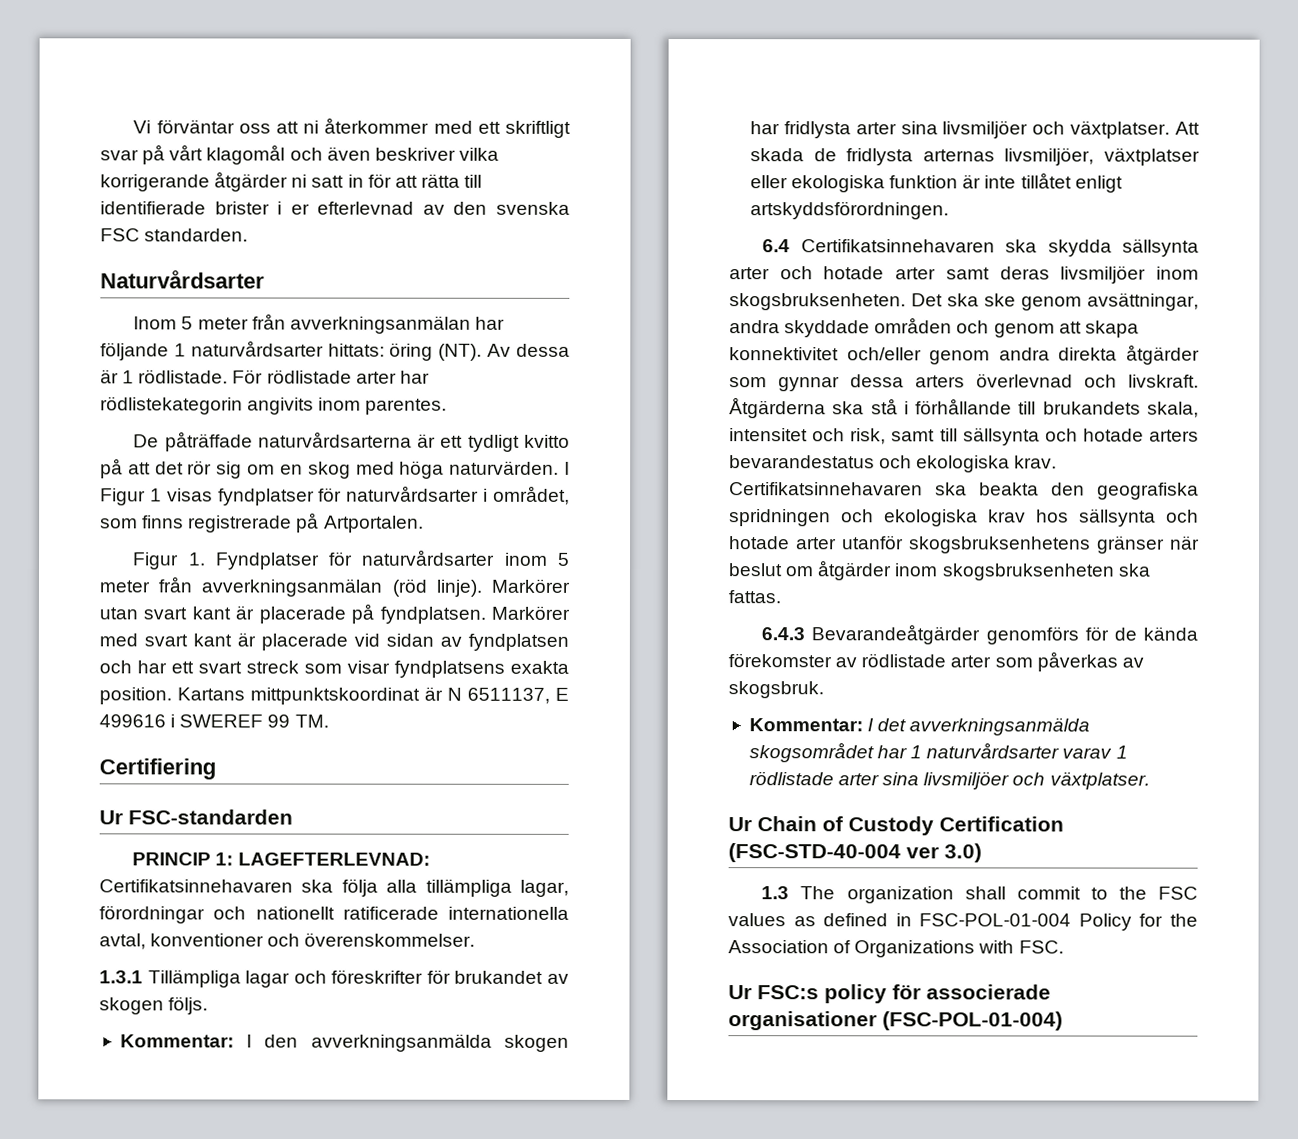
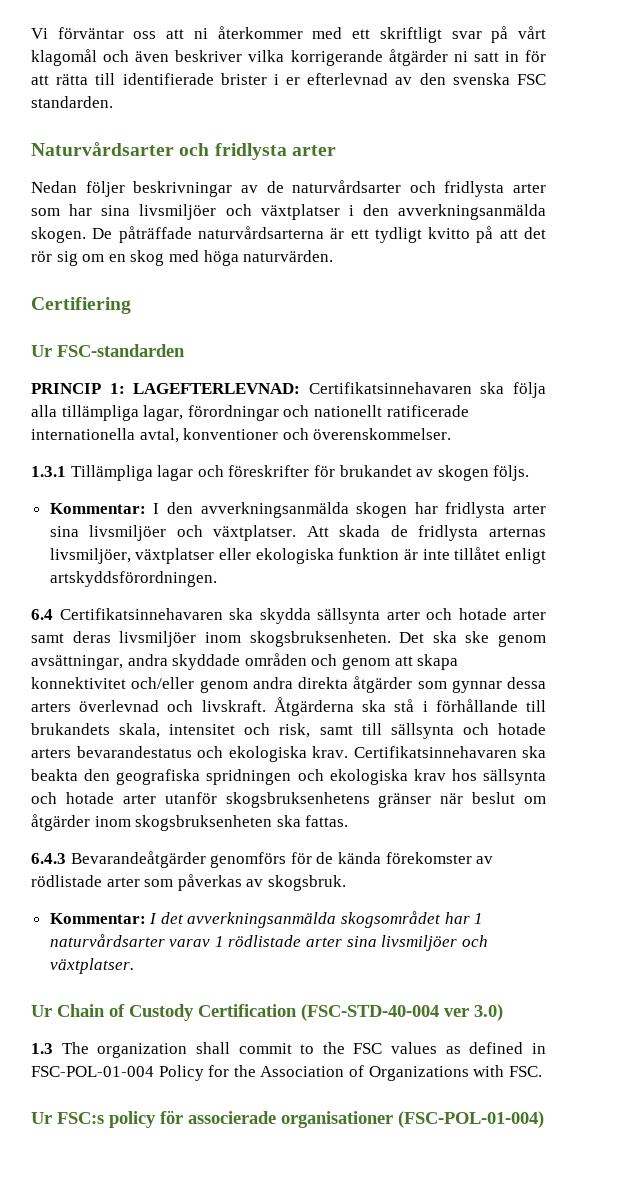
- Naturvårdsarter
- Inom 5 meter från avverkningsanmälan har följande 1 naturvårdsarter hittats: öring (NT). Av dessa är 1 rödlistade. För rödlistade arter har rödlistekategorin angivits inom parentes.
- De påträffade naturvårdsarterna är ett tydligt kvitto på att det rör sig om en skog med höga naturvärden. I Figur 1 visas fyndplatser för naturvårdsarter i området, som finns registrerade på Artportalen.
- Figur 1. Fyndplatser för naturvårdsarter inom 5 meter från avverkningsanmälan (röd linje). Markörer utan svart kant är placerade på fyndplatsen. Markörer med svart kant är placerade vid sidan av fyndplatsen och har ett svart streck som visar fyndplatsens exakta position. Kartans mittpunktskoordinat är N 6511137, E 499616 i SWEREF 99 TM.
+ Naturvårdsarter och fridlysta arter
+ Nedan följer beskrivningar av de naturvårdsarter och fridlysta arter som har sina livsmiljöer och växtplatser i den avverkningsanmälda skogen. De påträffade naturvårdsarterna är ett tydligt kvitto på att det rör sig om en skog med höga naturvärden.

